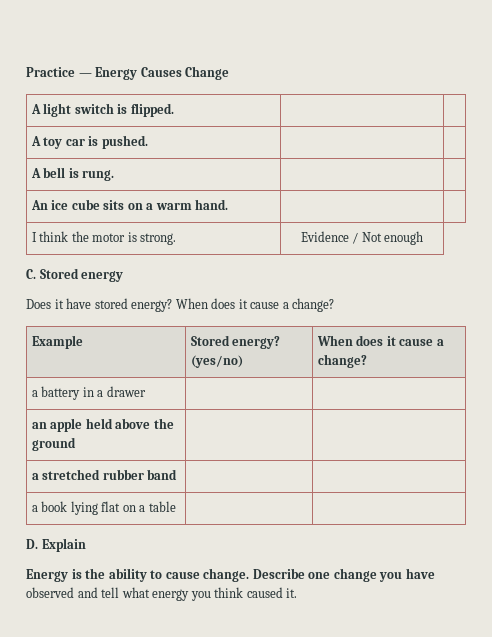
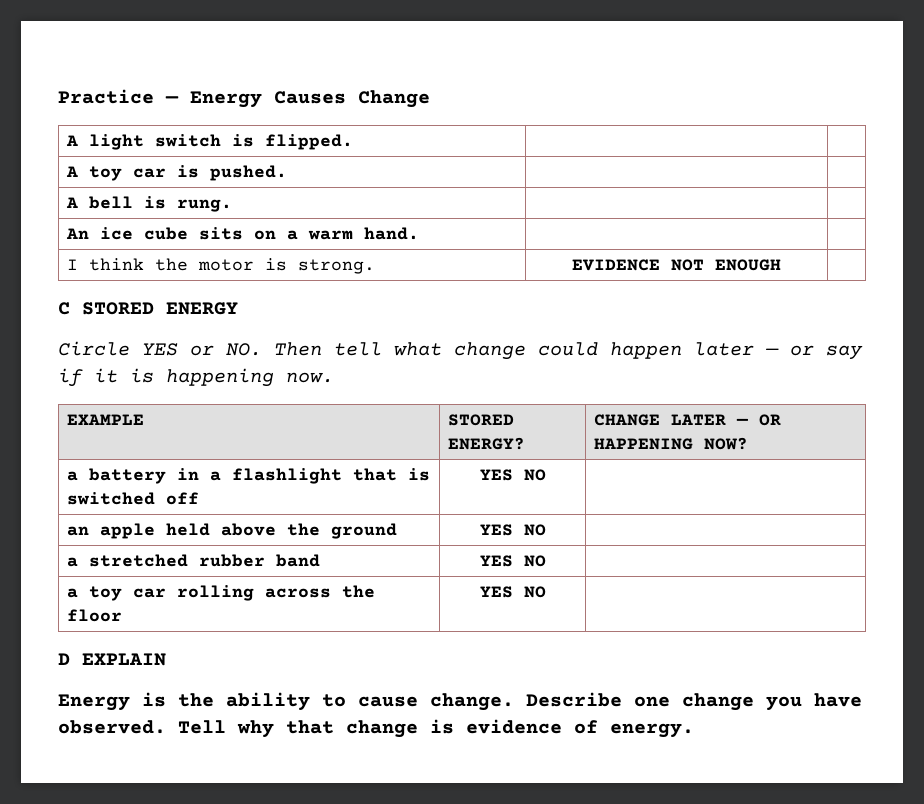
- I think the motor is strong. | Evidence / Not enough
- C. Stored energy
- Does it have stored energy? When does it cause a change?
- Example | Stored energy? (yes/no) | When does it cause a change?
- a battery in a drawer | |
+ I think the motor is strong. | EVIDENCE NOT ENOUGH |
+ C STORED ENERGY
+ Circle YES or NO. Then tell what change could happen later — or say if it is happening now.
+ EXAMPLE | STORED ENERGY? | CHANGE LATER — OR HAPPENING NOW?
+ a battery in a flashlight that is switched off | YES NO |
- an apple held above the ground | |
+ an apple held above the ground | YES NO |
- a stretched rubber band | |
- a book lying flat on a table | |
- D. Explain
+ a stretched rubber band | YES NO |
+ a toy car rolling across the floor | YES NO |
+ D EXPLAIN
- Describe one change you have observed and tell what energy you think caused it.
+ Describe one change you have observed. Tell why that change is evidence of energy.

